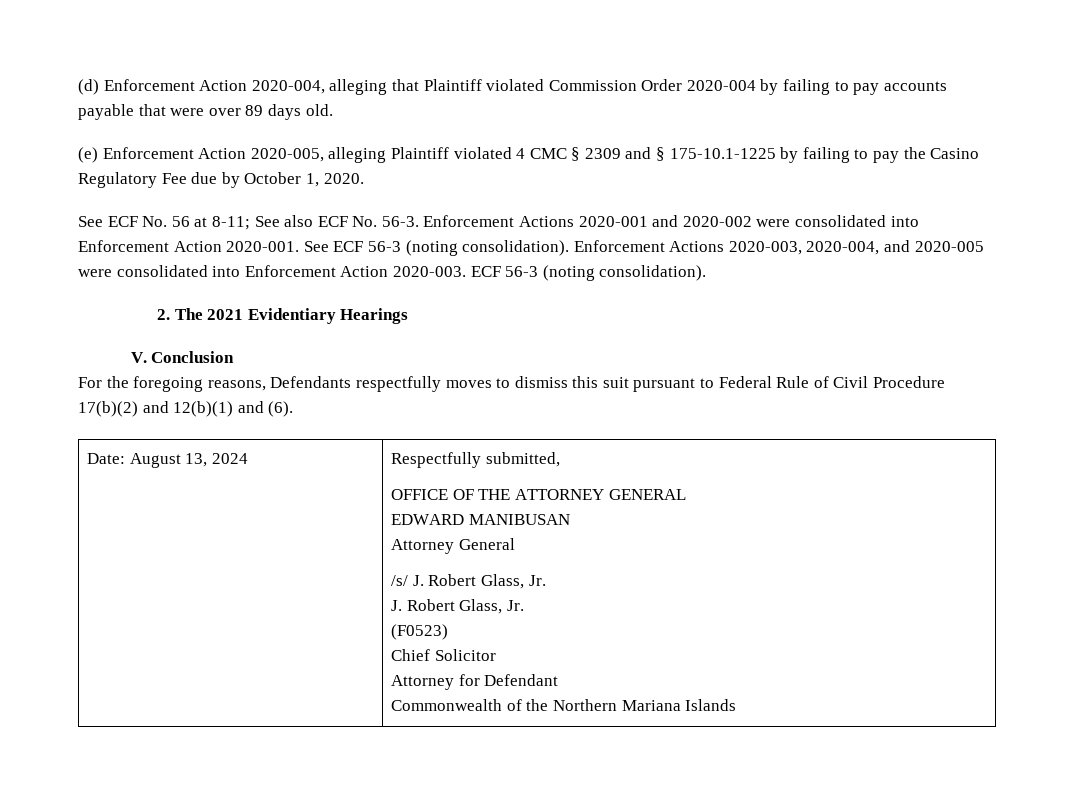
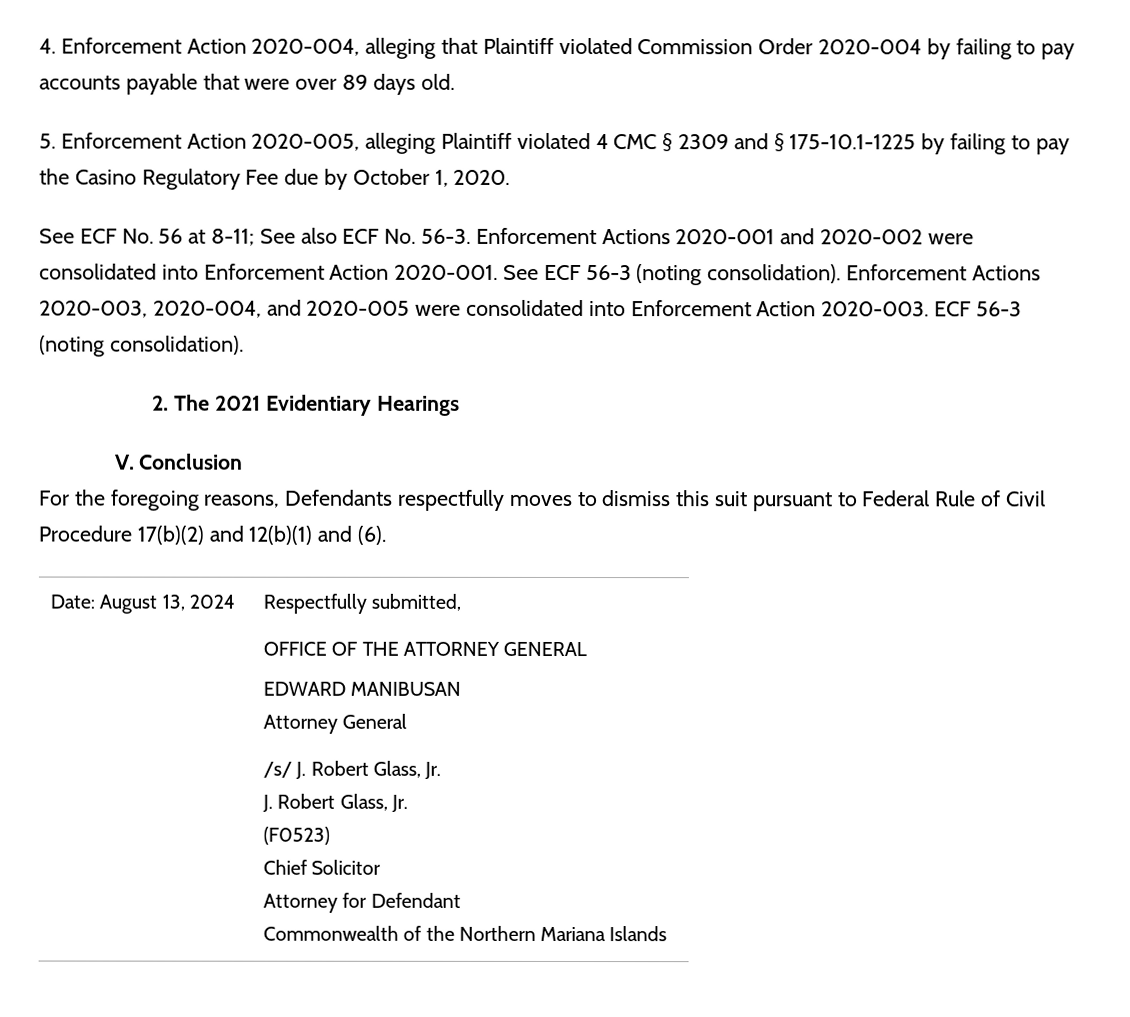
- (d) Enforcement Action 2020-004, alleging that Plaintiff violated Commission Order 2020-004 by failing to pay accounts payable that were over 89 days old.
+ 4. Enforcement Action 2020-004, alleging that Plaintiff violated Commission Order 2020-004 by failing to pay accounts payable that were over 89 days old.
- (e) Enforcement Action 2020-005, alleging Plaintiff violated 4 CMC § 2309 and § 175-10.1-1225 by failing to pay the Casino Regulatory Fee due by October 1, 2020.
+ 5. Enforcement Action 2020-005, alleging Plaintiff violated 4 CMC § 2309 and § 175-10.1-1225 by failing to pay the Casino Regulatory Fee due by October 1, 2020.

